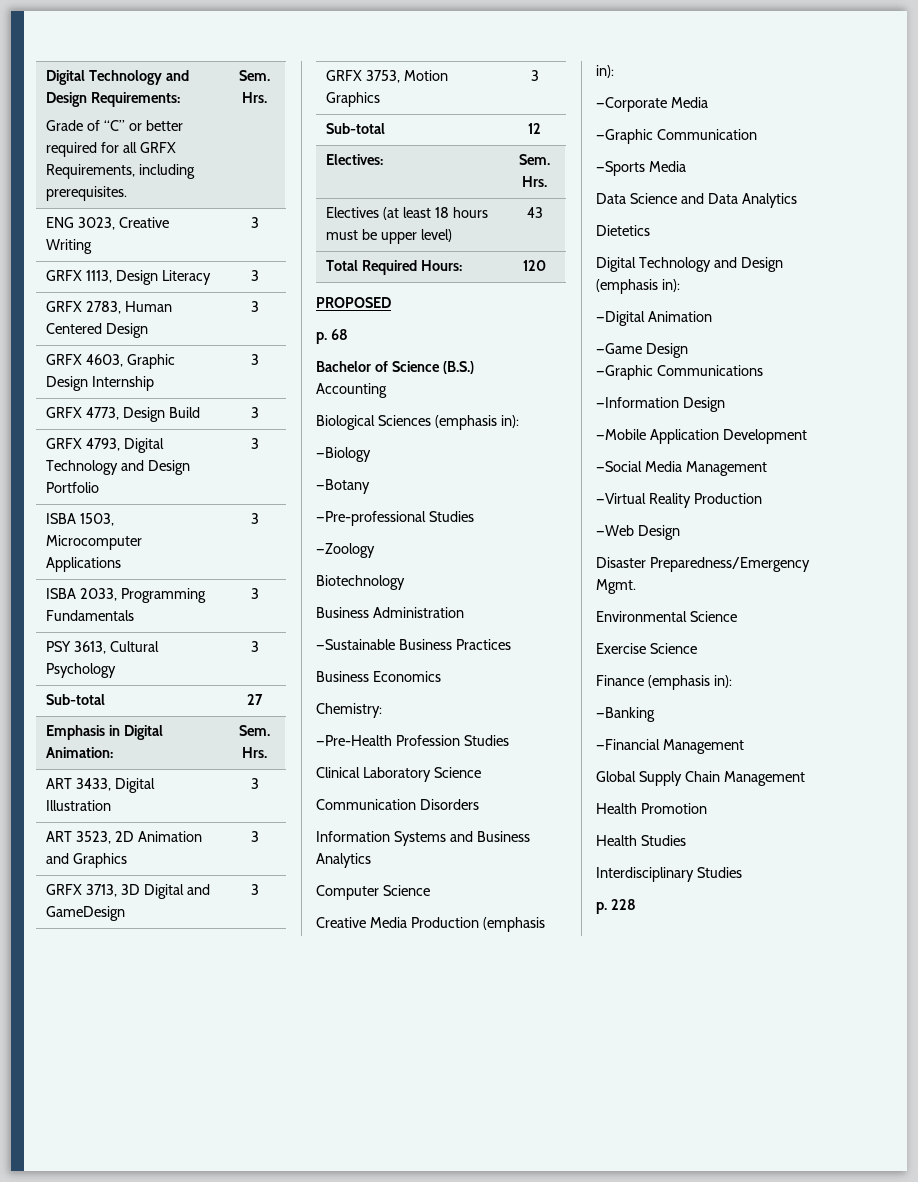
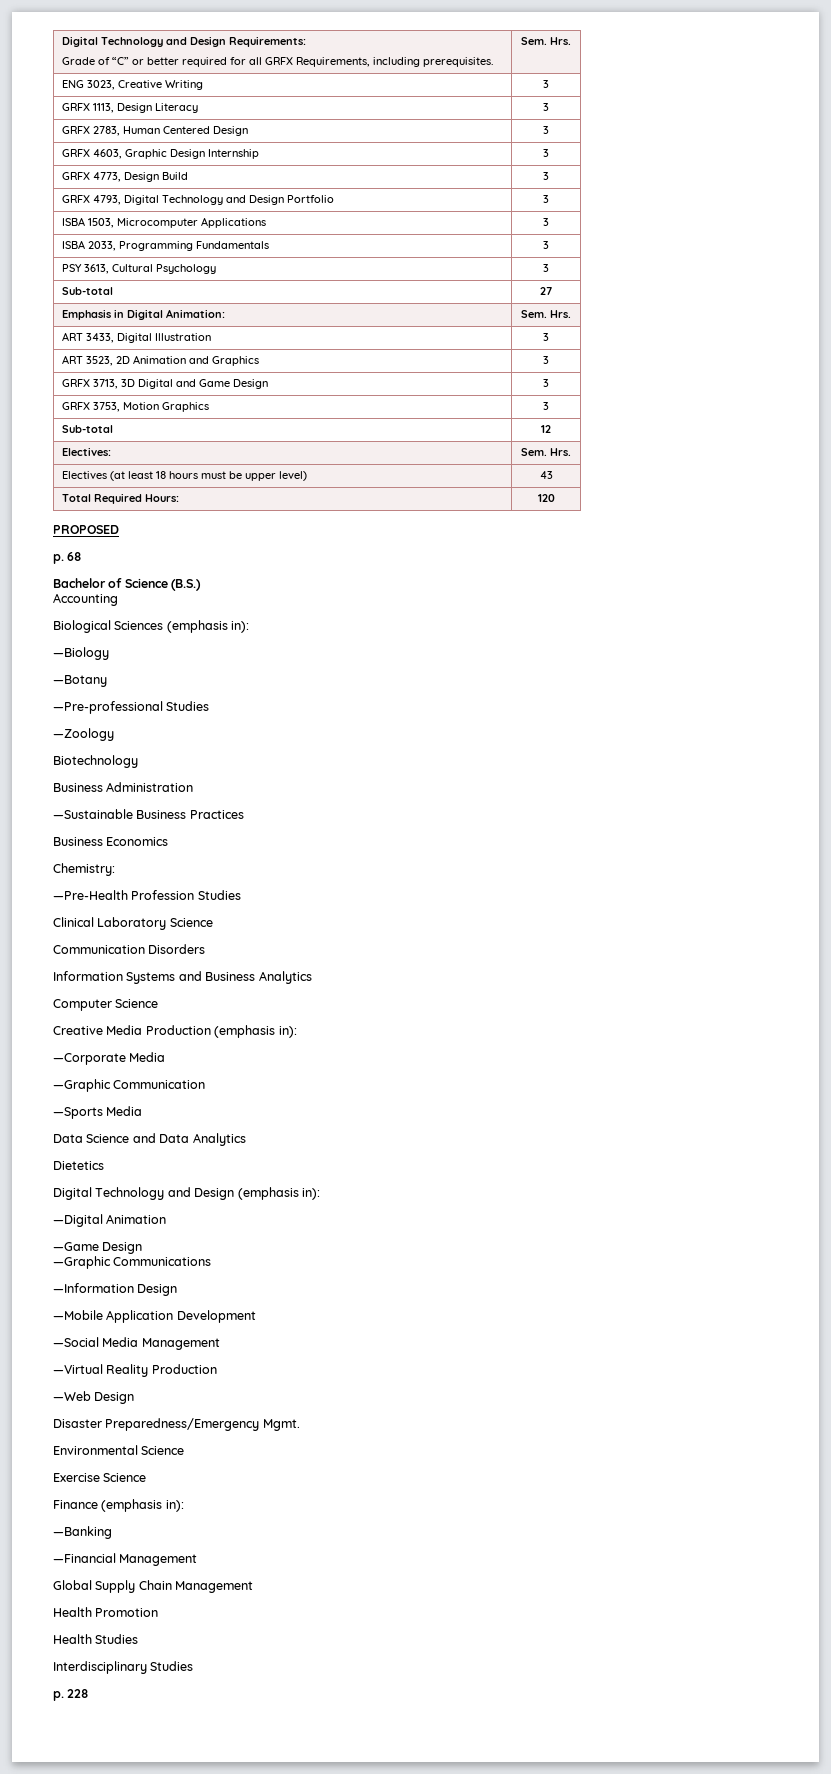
- GRFX 3713, 3D Digital and GameDesign | 3
+ GRFX 3713, 3D Digital and Game Design | 3

